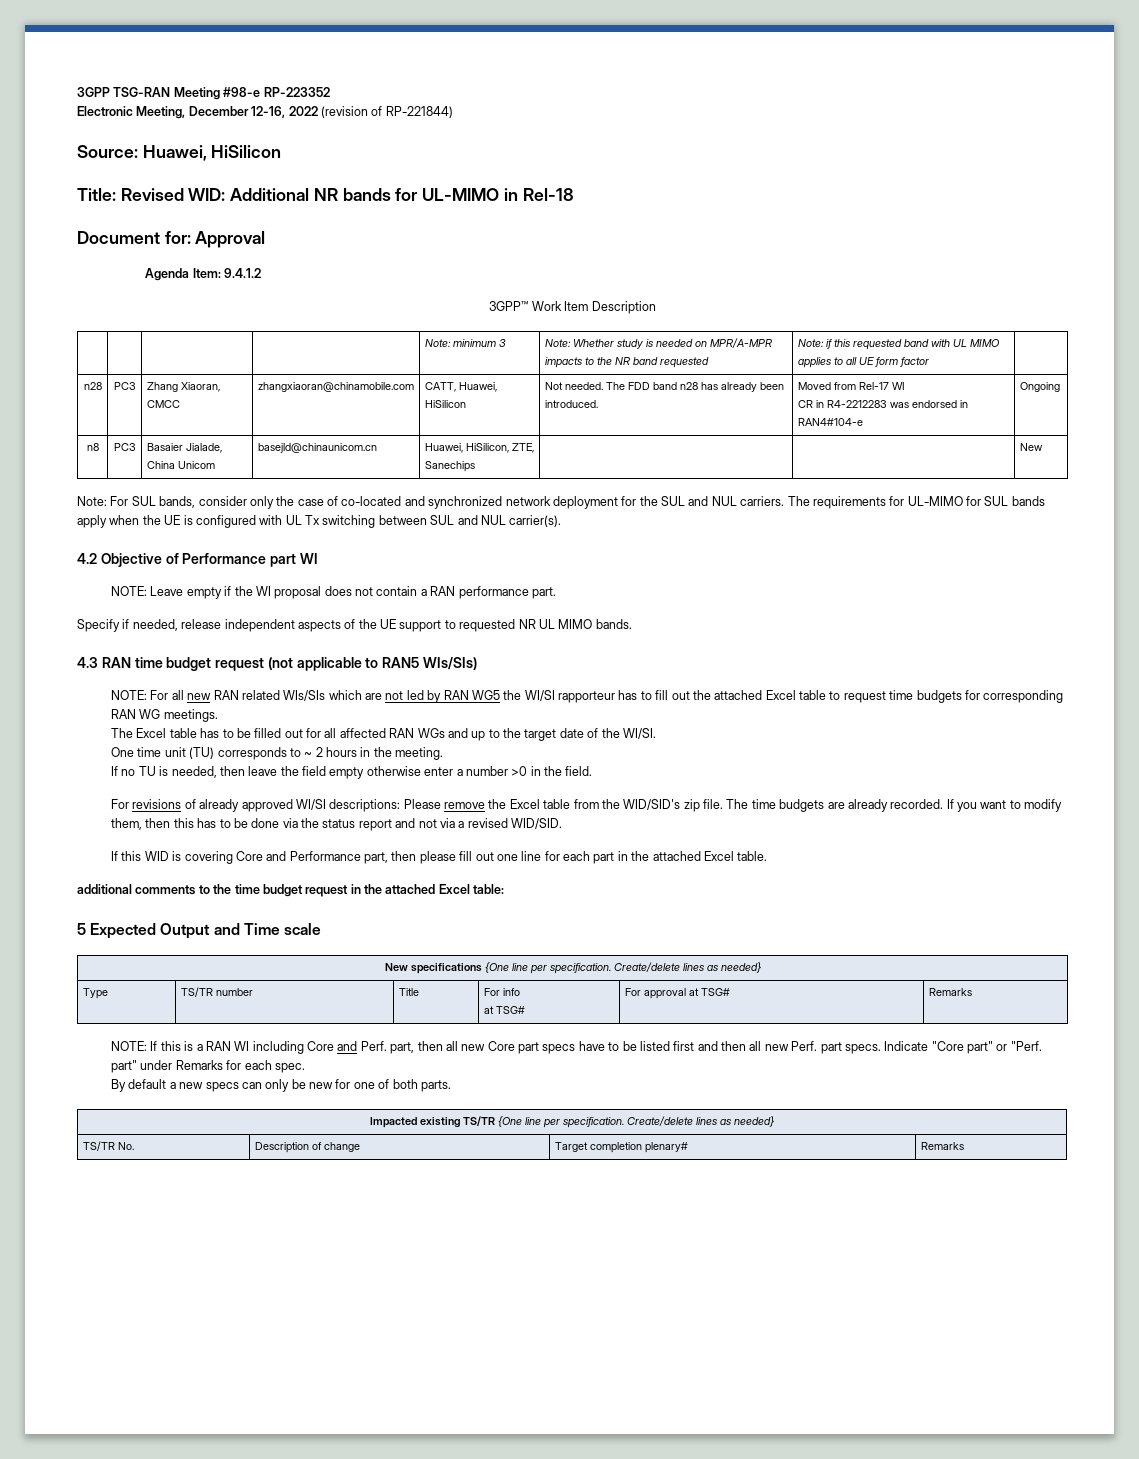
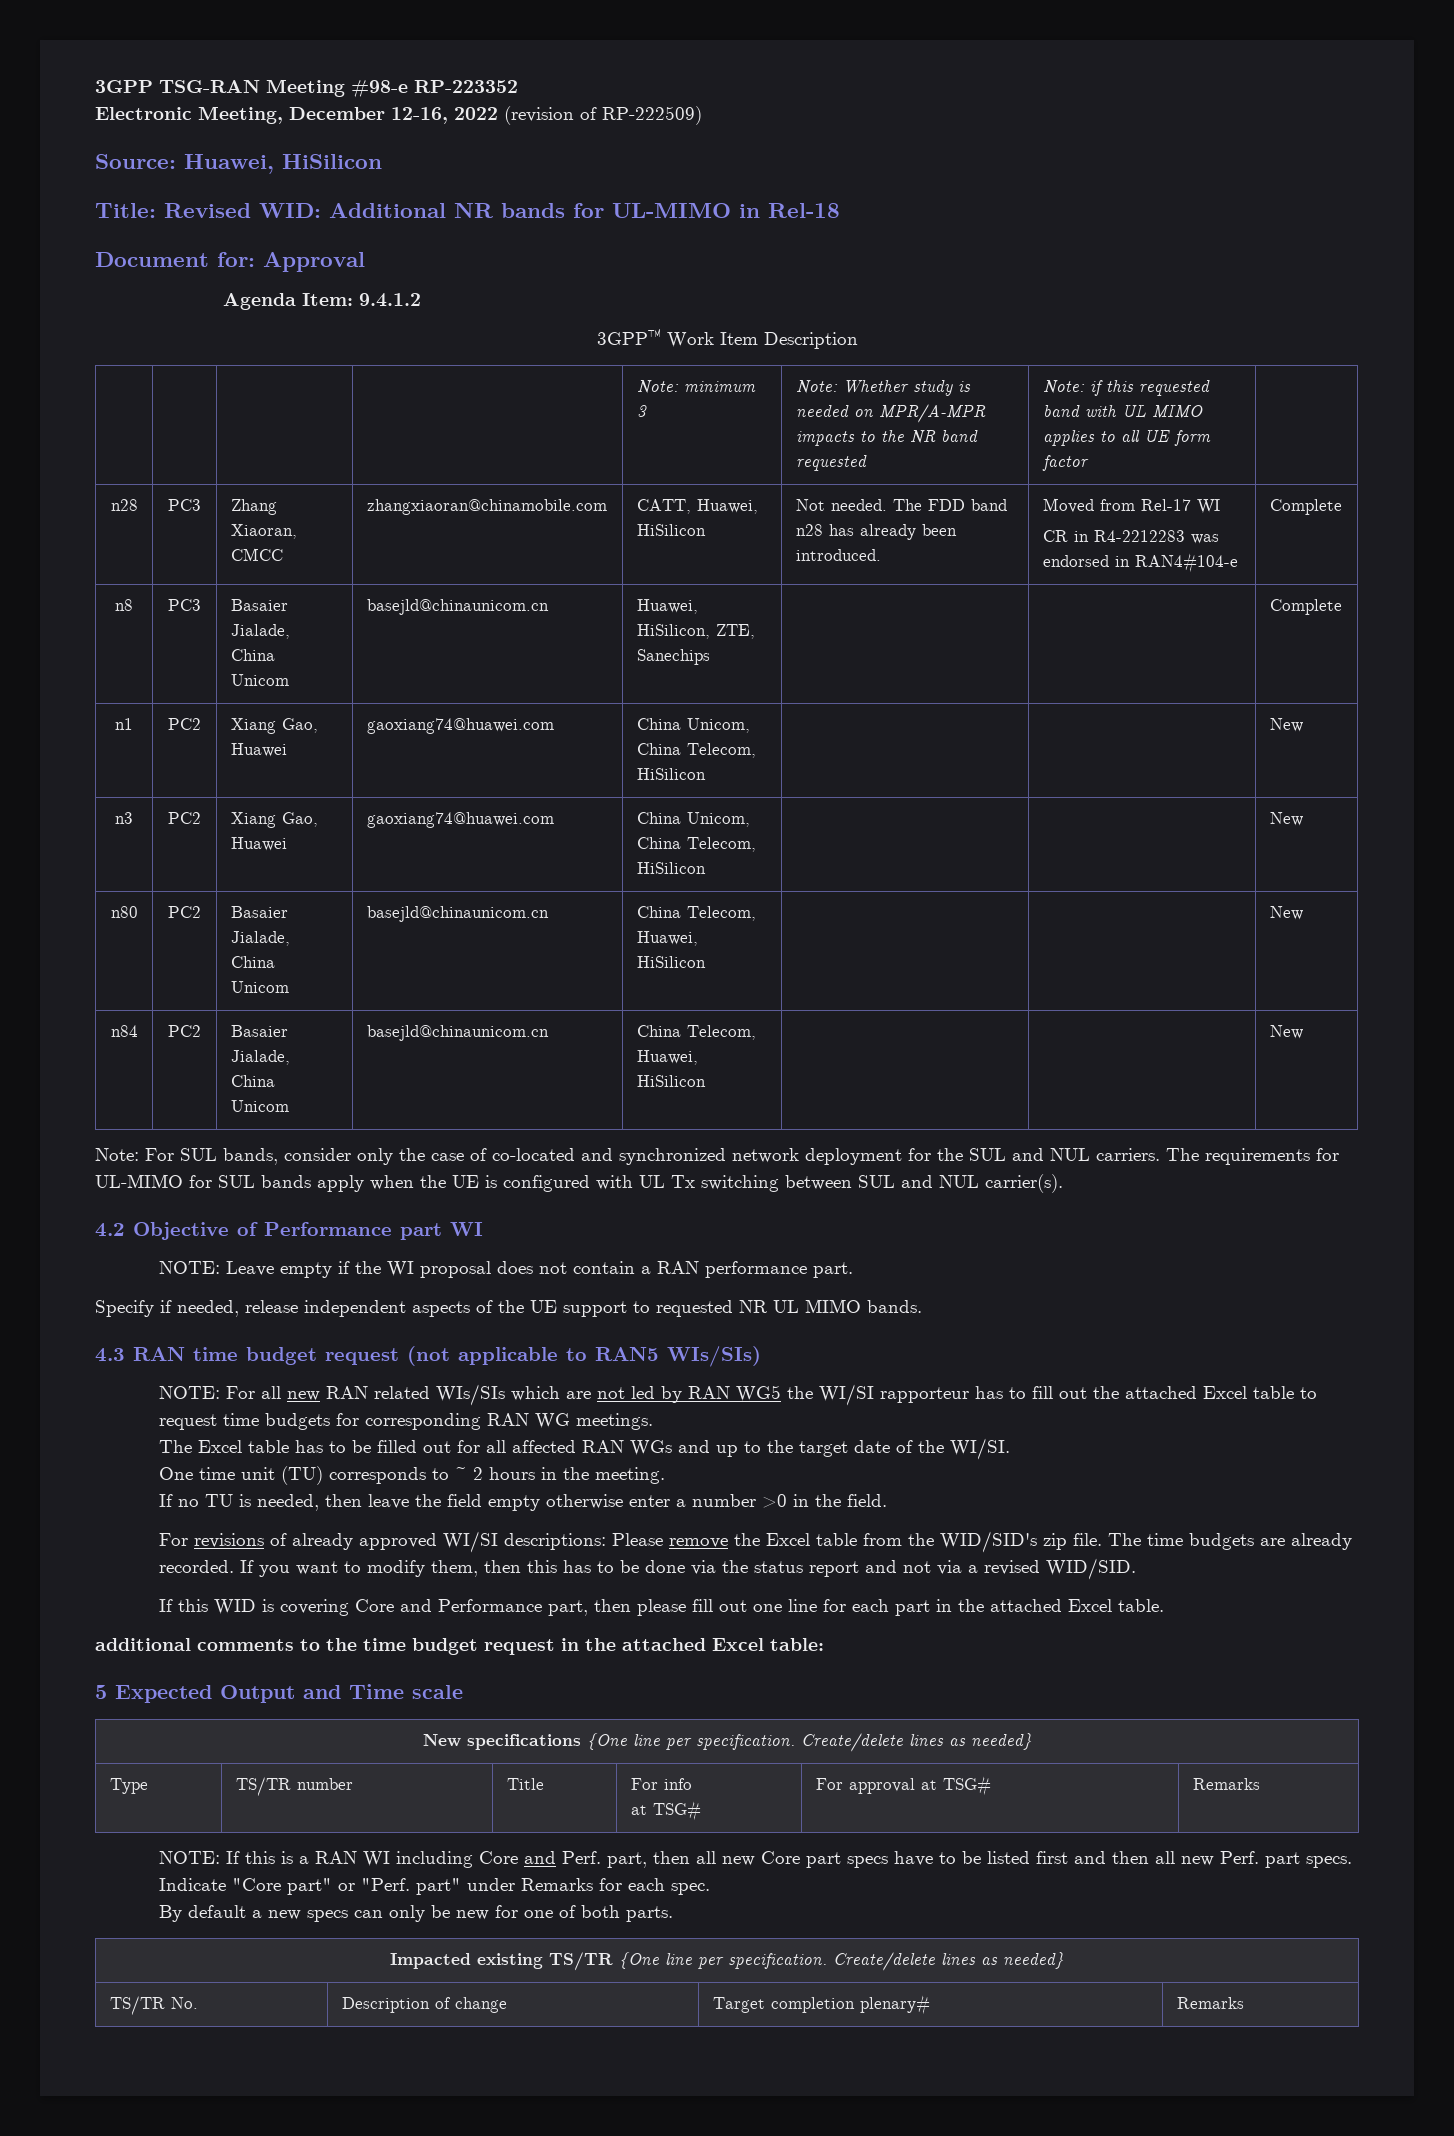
- Electronic Meeting, December 12-16, 2022 (revision of RP-221844)
+ Electronic Meeting, December 12-16, 2022 (revision of RP-222509)
  n28 | PC3 | Zhang Xiaoran, CMCC | zhangxiaoran@chinamobile.com | CATT, Huawei, HiSilicon | Not needed. The FDD band n28 has already been introduced. | Moved from Rel-17 WI
- CR in R4-2212283 was endorsed in RAN4#104-e | Ongoing
+ CR in R4-2212283 was endorsed in RAN4#104-e | Complete
- n8 | PC3 | Basaier Jialade, China Unicom | basejld@chinaunicom.cn | Huawei, HiSilicon, ZTE, Sanechips | | | New
+ n8 | PC3 | Basaier Jialade, China Unicom | basejld@chinaunicom.cn | Huawei, HiSilicon, ZTE, Sanechips | | | Complete
+ n1 | PC2 | Xiang Gao, Huawei | gaoxiang74@huawei.com | China Unicom, China Telecom, HiSilicon | | | New
+ n3 | PC2 | Xiang Gao, Huawei | gaoxiang74@huawei.com | China Unicom, China Telecom, HiSilicon | | | New
+ n80 | PC2 | Basaier Jialade, China Unicom | basejld@chinaunicom.cn | China Telecom, Huawei, HiSilicon | | | New
+ n84 | PC2 | Basaier Jialade, China Unicom | basejld@chinaunicom.cn | China Telecom, Huawei, HiSilicon | | | New

